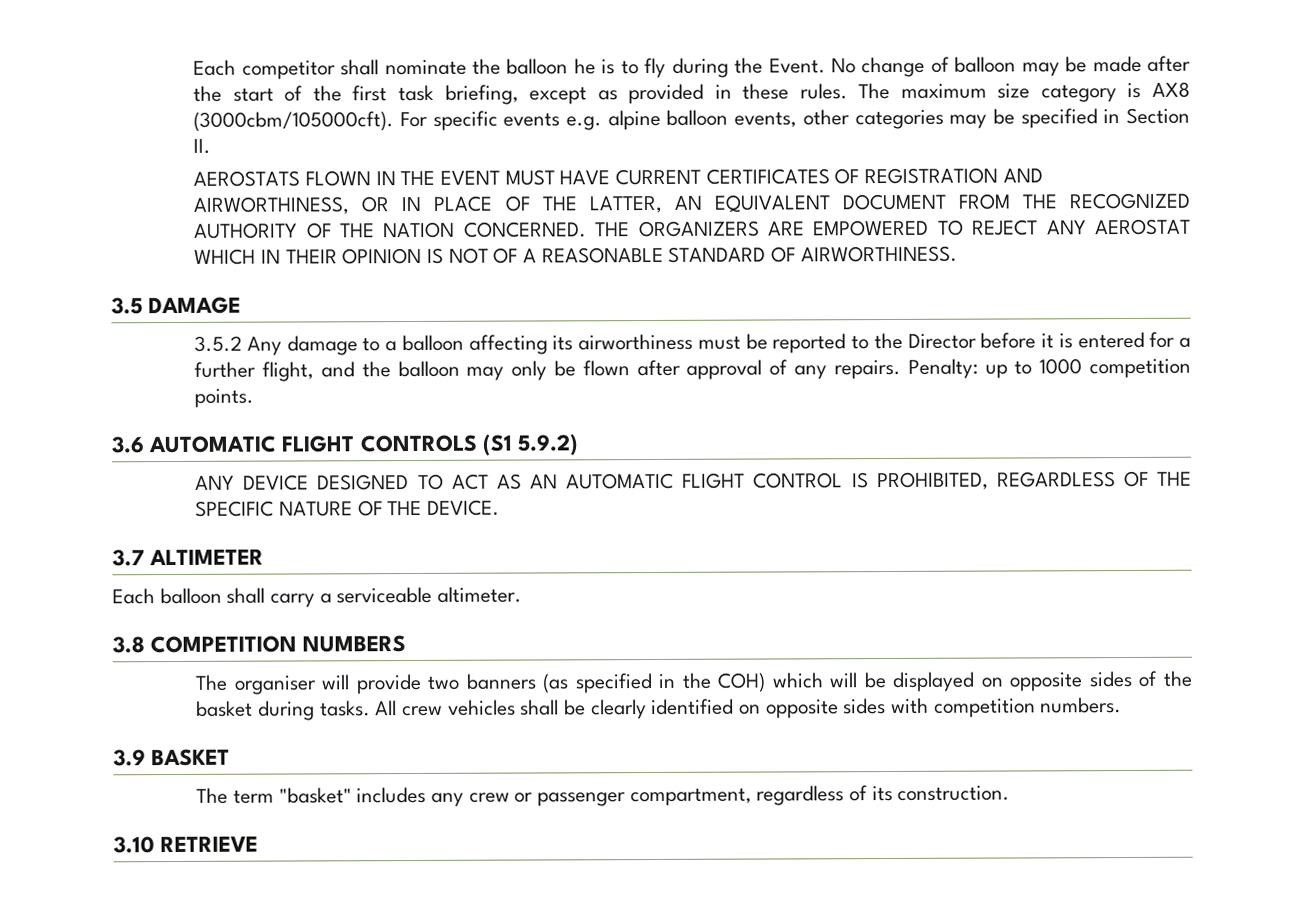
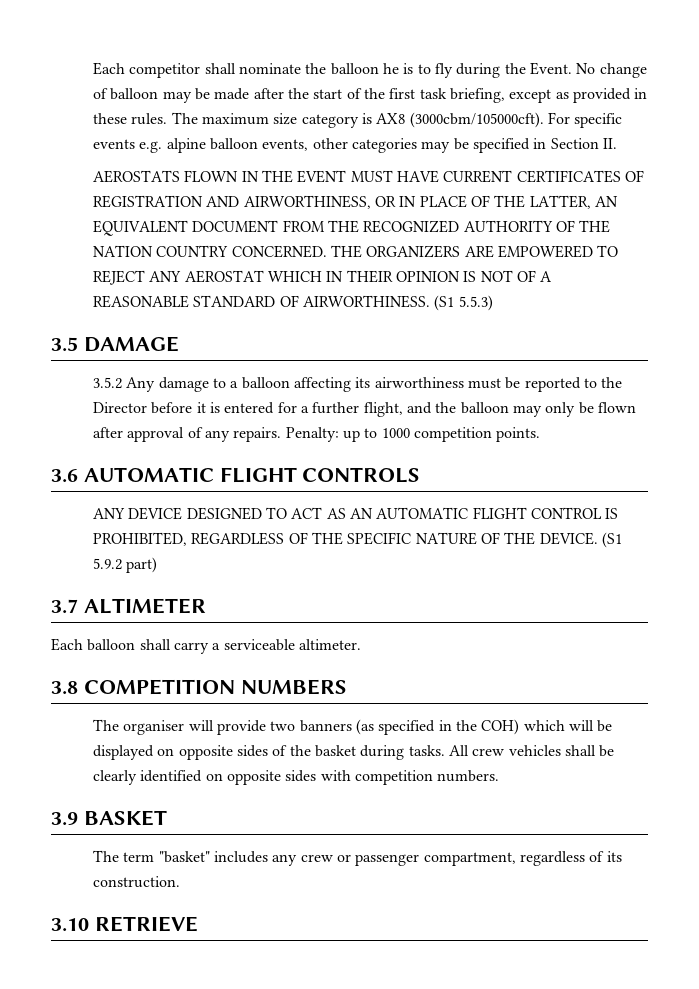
- AEROSTATS FLOWN IN THE EVENT MUST HAVE CURRENT CERTIFICATES OF REGISTRATION AND AIRWORTHINESS, OR IN PLACE OF THE LATTER, AN EQUIVALENT DOCUMENT FROM THE RECOGNIZED AUTHORITY OF THE NATION CONCERNED.
+ AEROSTATS FLOWN IN THE EVENT MUST HAVE CURRENT CERTIFICATES OF REGISTRATION AND AIRWORTHINESS, OR IN PLACE OF THE LATTER, AN EQUIVALENT DOCUMENT FROM THE RECOGNIZED AUTHORITY OF THE NATION COUNTRY CONCERNED.
+ (S1 5.5.3)
- 3.6 AUTOMATIC FLIGHT CONTROLS (S1 5.9.2)
+ 3.6 AUTOMATIC FLIGHT CONTROLS
+ (S1 5.9.2 part)

